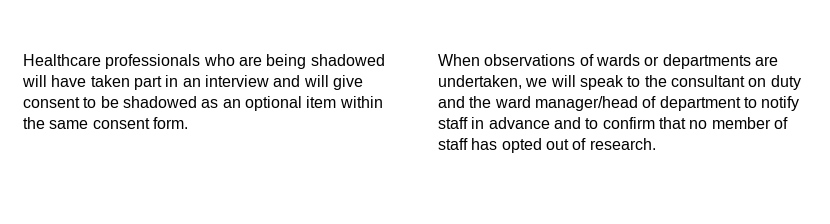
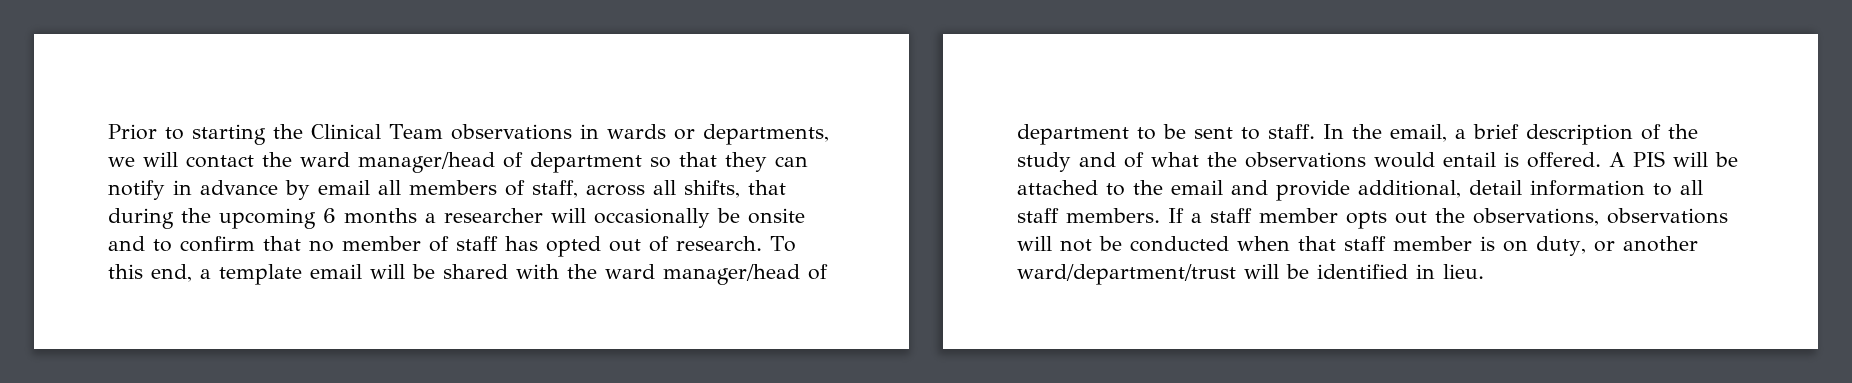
- Healthcare professionals who are being shadowed will have taken part in an interview and will give consent to be shadowed as an optional item within the same consent form.
- When observations of wards or departments are undertaken, we will speak to the consultant on duty and the ward manager/head of department to notify staff in advance and to confirm that no member of staff has opted out of research.
+ Prior to starting the Clinical Team observations in wards or departments, we will contact the ward manager/head of department so that they can notify in advance by email all members of staff, across all shifts, that during the upcoming 6 months a researcher will occasionally be onsite and to confirm that no member of staff has opted out of research.
+ To this end, a template email will be shared with the ward manager/head of department to be sent to staff. In the email, a brief description of the study and of what the observations would entail is offered. A PIS will be attached to the email and provide additional, detail information to all staff members. If a staff member opts out the observations, observations will not be conducted when that staff member is on duty, or another ward/department/trust will be identified in lieu.

